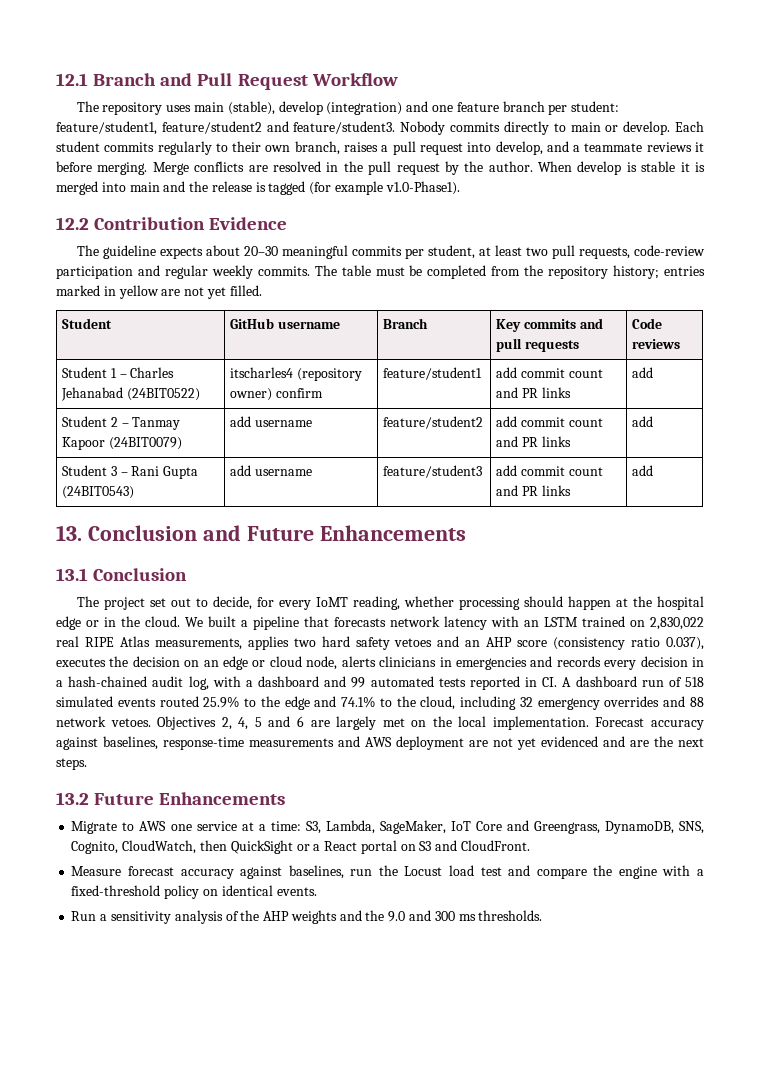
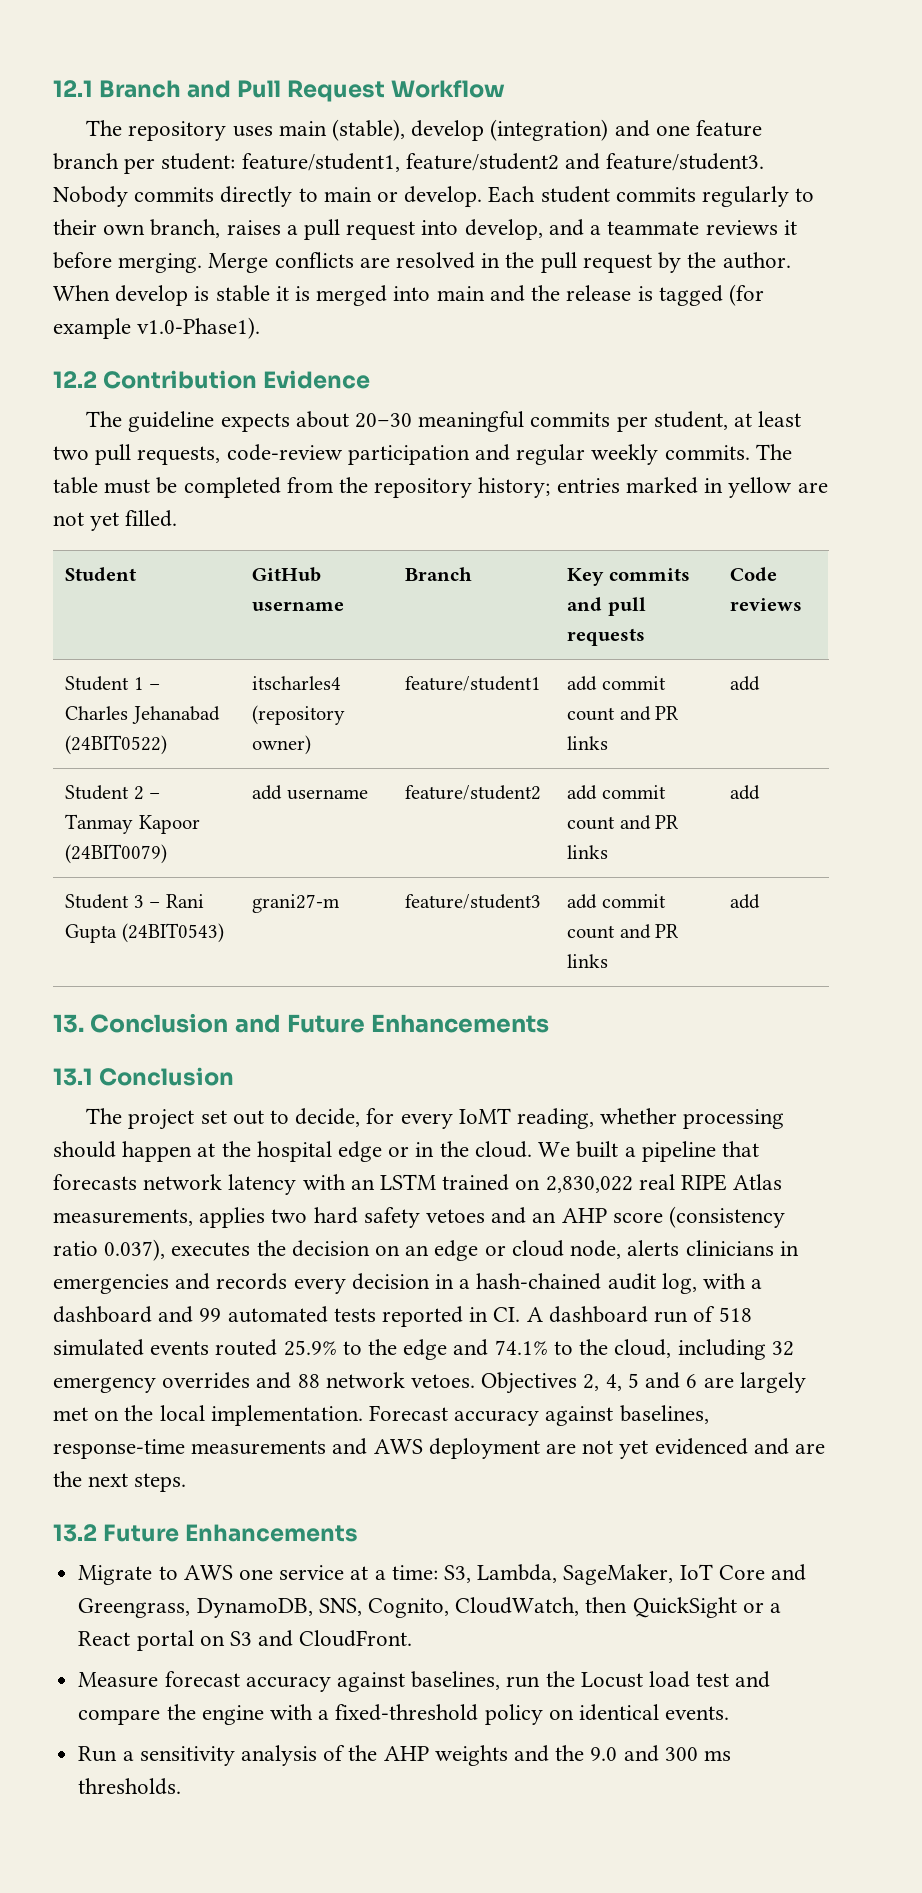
- Student 1 – Charles Jehanabad (24BIT0522) | itscharles4 (repository owner) confirm | feature/student1 | add commit count and PR links | add
+ Student 1 – Charles Jehanabad (24BIT0522) | itscharles4 (repository owner) | feature/student1 | add commit count and PR links | add
- Student 3 – Rani Gupta (24BIT0543) | add username | feature/student3 | add commit count and PR links | add
+ Student 3 – Rani Gupta (24BIT0543) | grani27-m | feature/student3 | add commit count and PR links | add

